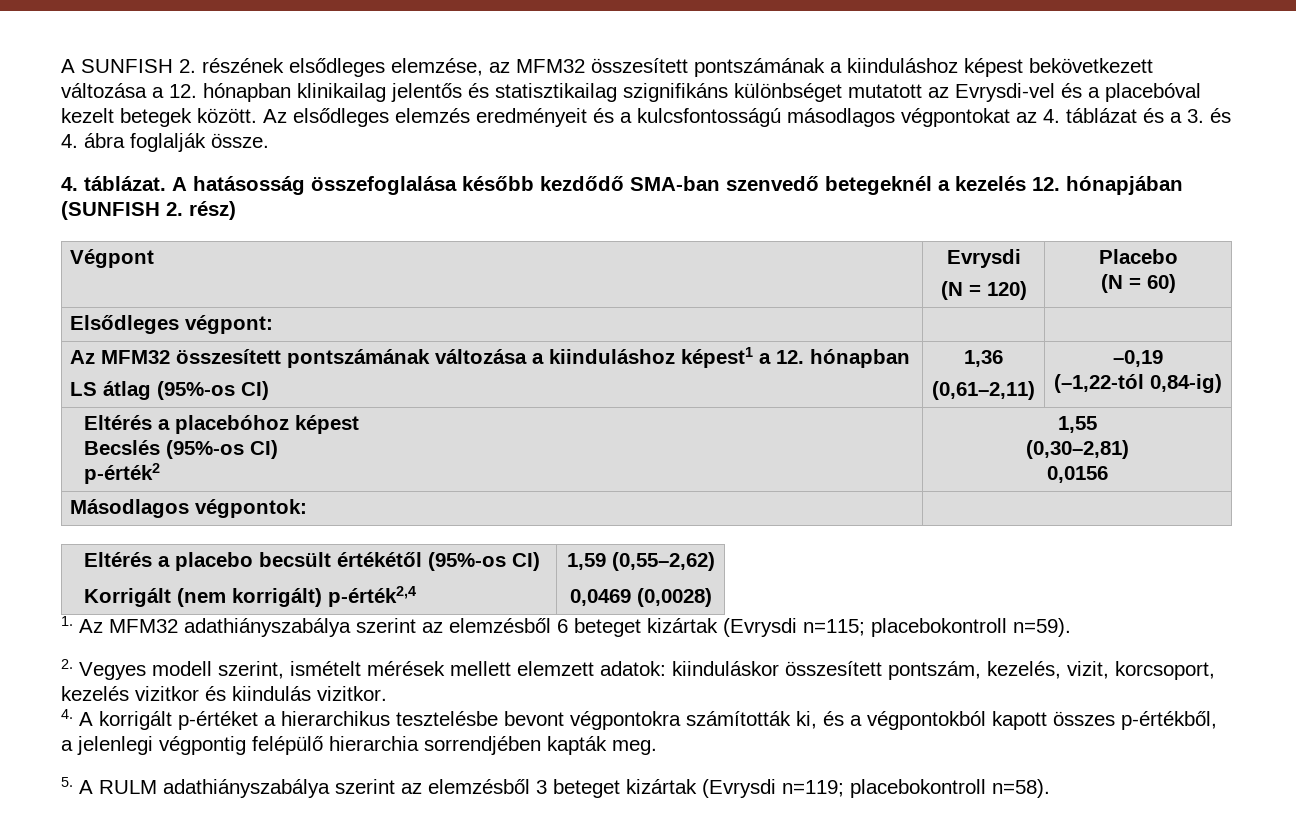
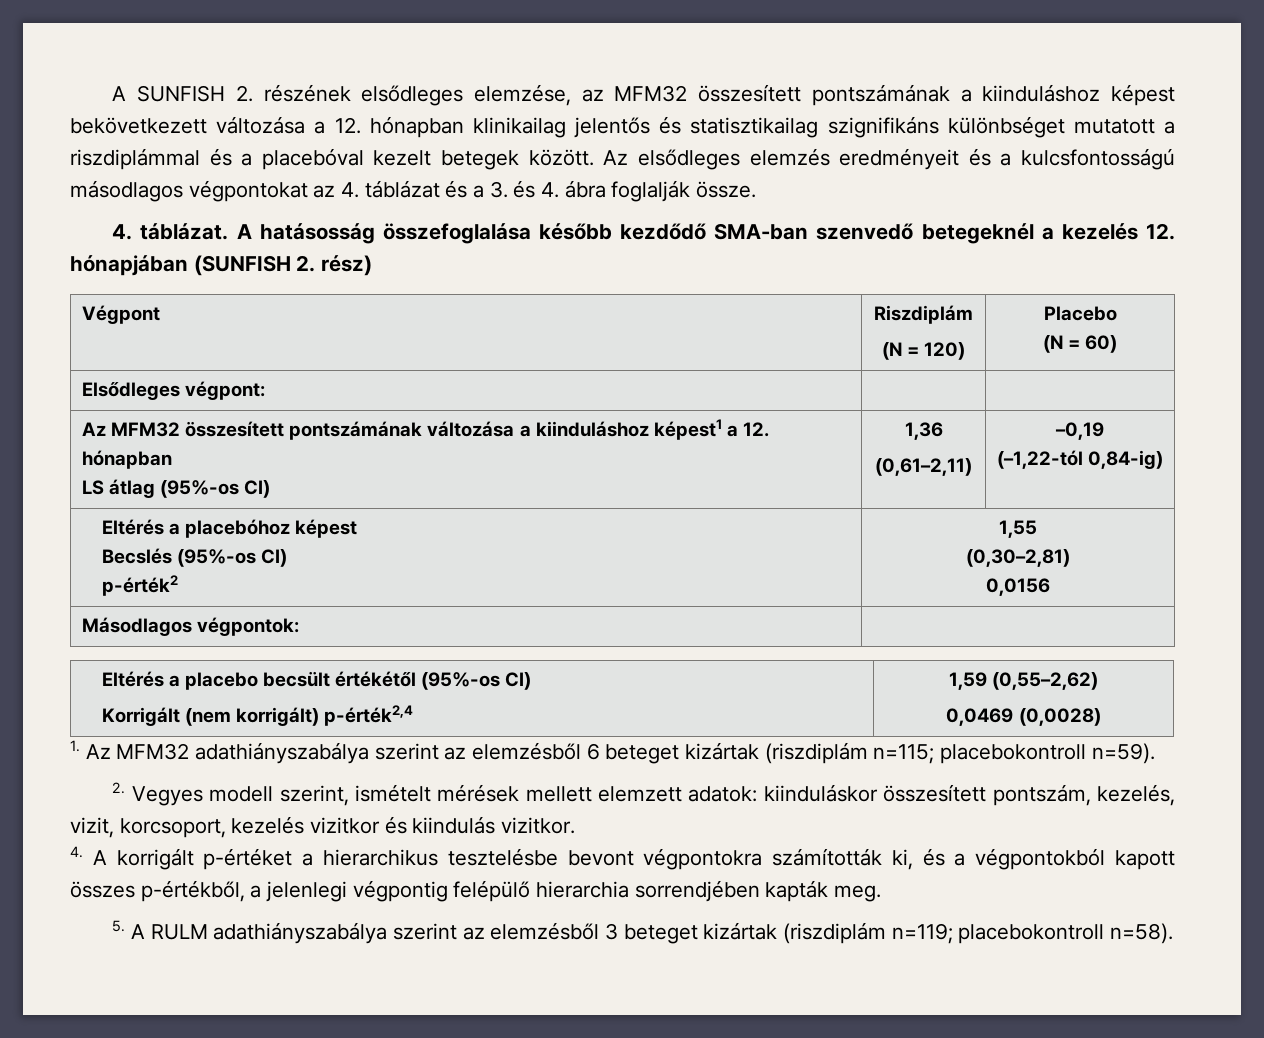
- A SUNFISH 2. részének elsődleges elemzése, az MFM32 összesített pontszámának a kiinduláshoz képest bekövetkezett változása a 12. hónapban klinikailag jelentős és statisztikailag szignifikáns különbséget mutatott az Evrysdi-vel és a placebóval kezelt betegek között.
+ A SUNFISH 2. részének elsődleges elemzése, az MFM32 összesített pontszámának a kiinduláshoz képest bekövetkezett változása a 12. hónapban klinikailag jelentős és statisztikailag szignifikáns különbséget mutatott a riszdiplámmal és a placebóval kezelt betegek között.
- Végpont | Evrysdi
+ Végpont | Riszdiplám
- 1. Az MFM32 adathiányszabálya szerint az elemzésből 6 beteget kizártak (Evrysdi n=115; placebokontroll n=59).
+ 1. Az MFM32 adathiányszabálya szerint az elemzésből 6 beteget kizártak (riszdiplám n=115; placebokontroll n=59).
- 5. A RULM adathiányszabálya szerint az elemzésből 3 beteget kizártak (Evrysdi n=119; placebokontroll n=58).
+ 5. A RULM adathiányszabálya szerint az elemzésből 3 beteget kizártak (riszdiplám n=119; placebokontroll n=58).

